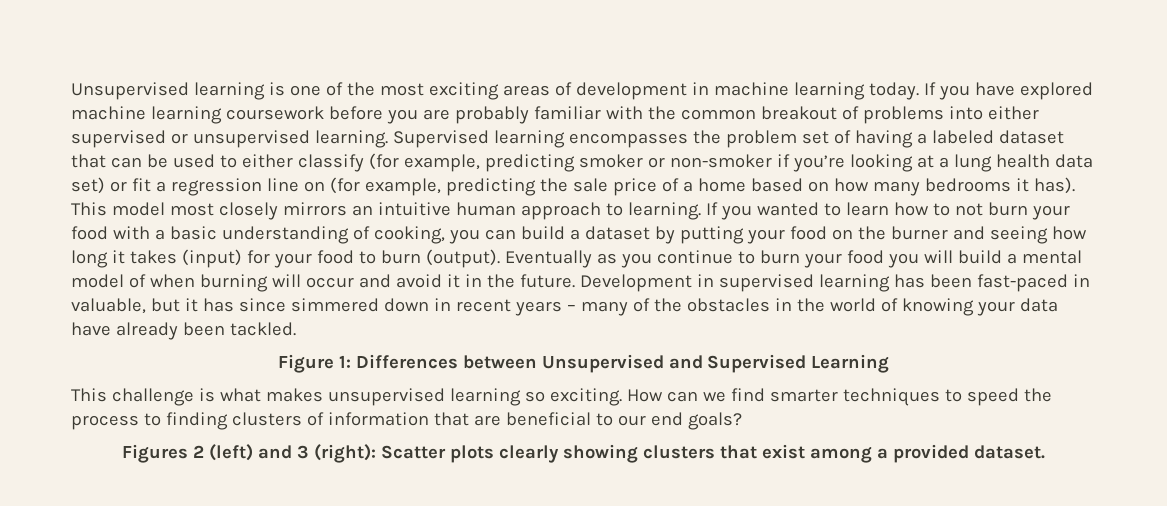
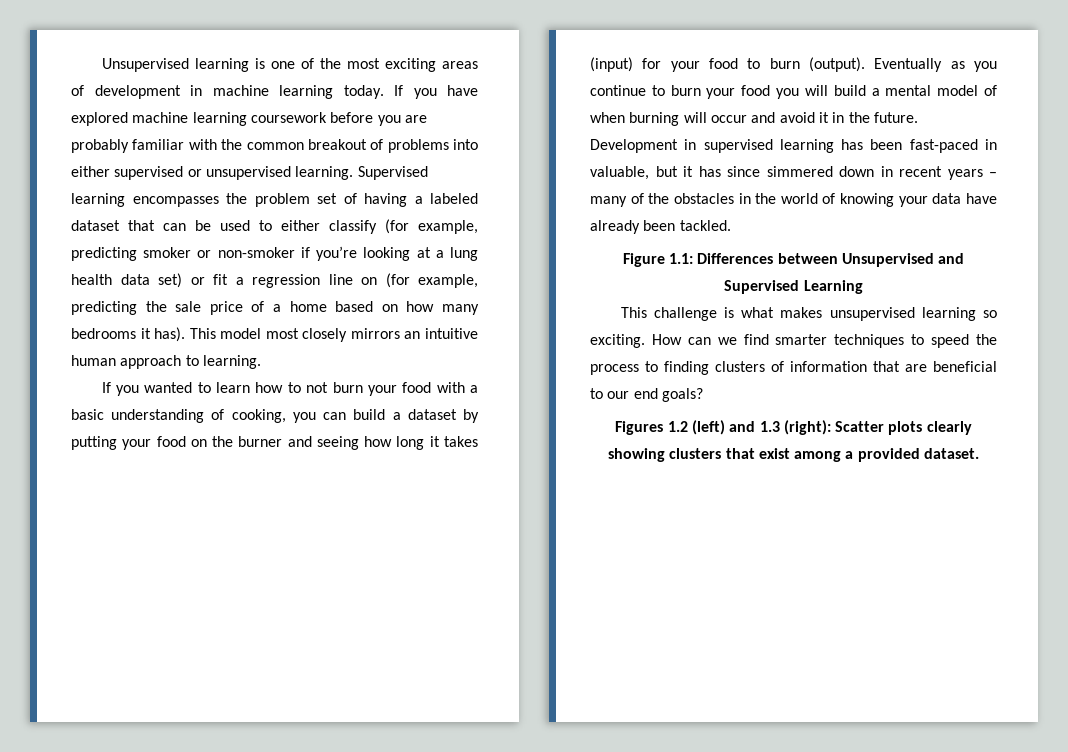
- This model most closely mirrors an intuitive human approach to learning. If you wanted to learn how to not burn your food with a basic understanding of cooking, you can build a dataset by putting your food on the burner and seeing how long it takes (input) for your food to burn (output).
+ This model most closely mirrors an intuitive human approach to learning.
+ If you wanted to learn how to not burn your food with a basic understanding of cooking, you can build a dataset by putting your food on the burner and seeing how long it takes (input) for your food to burn (output).
- Figure 1: Differences between Unsupervised and Supervised Learning
+ Figure 1.1: Differences between Unsupervised and Supervised Learning
- Figures 2 (left) and 3 (right): Scatter plots clearly showing clusters that exist among a provided dataset.
+ Figures 1.2 (left) and 1.3 (right): Scatter plots clearly showing clusters that exist among a provided dataset.

